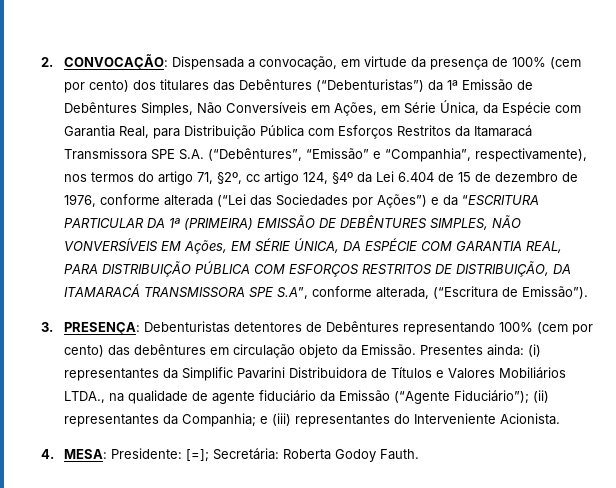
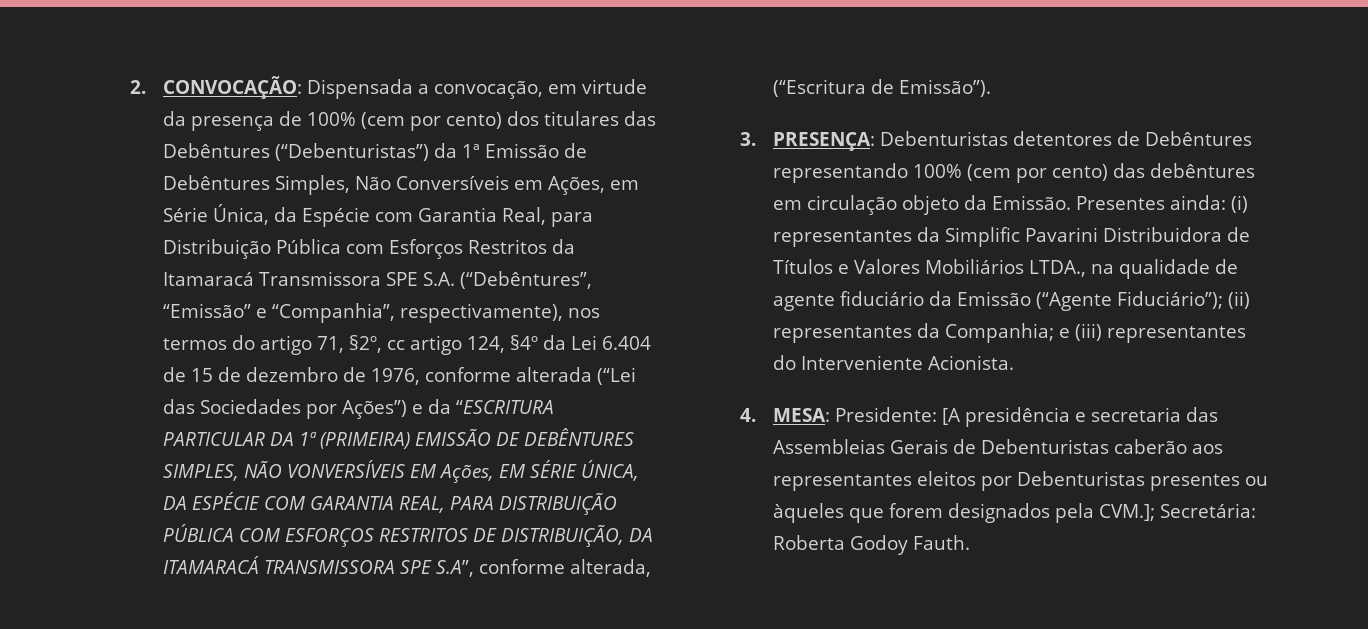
- 4. MESA: Presidente: [=]; Secretária: Roberta Godoy Fauth.
+ 4. MESA: Presidente: [A presidência e secretaria das Assembleias Gerais de Debenturistas caberão aos representantes eleitos por Debenturistas presentes ou àqueles que forem designados pela CVM.]; Secretária: Roberta Godoy Fauth.

